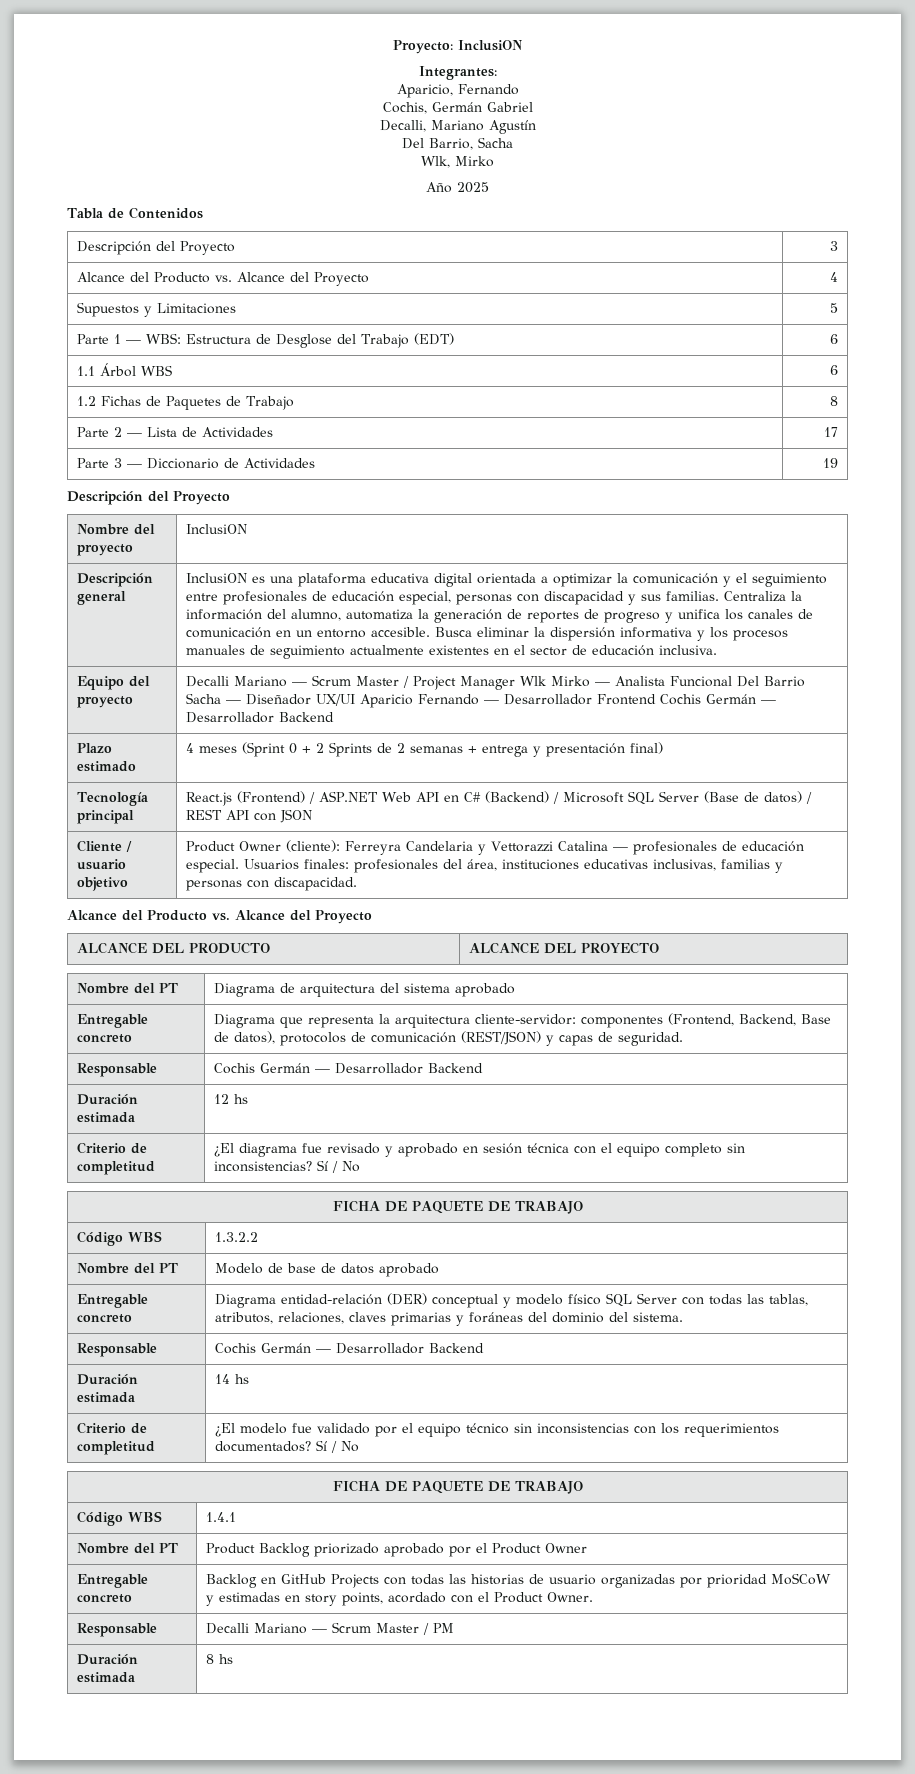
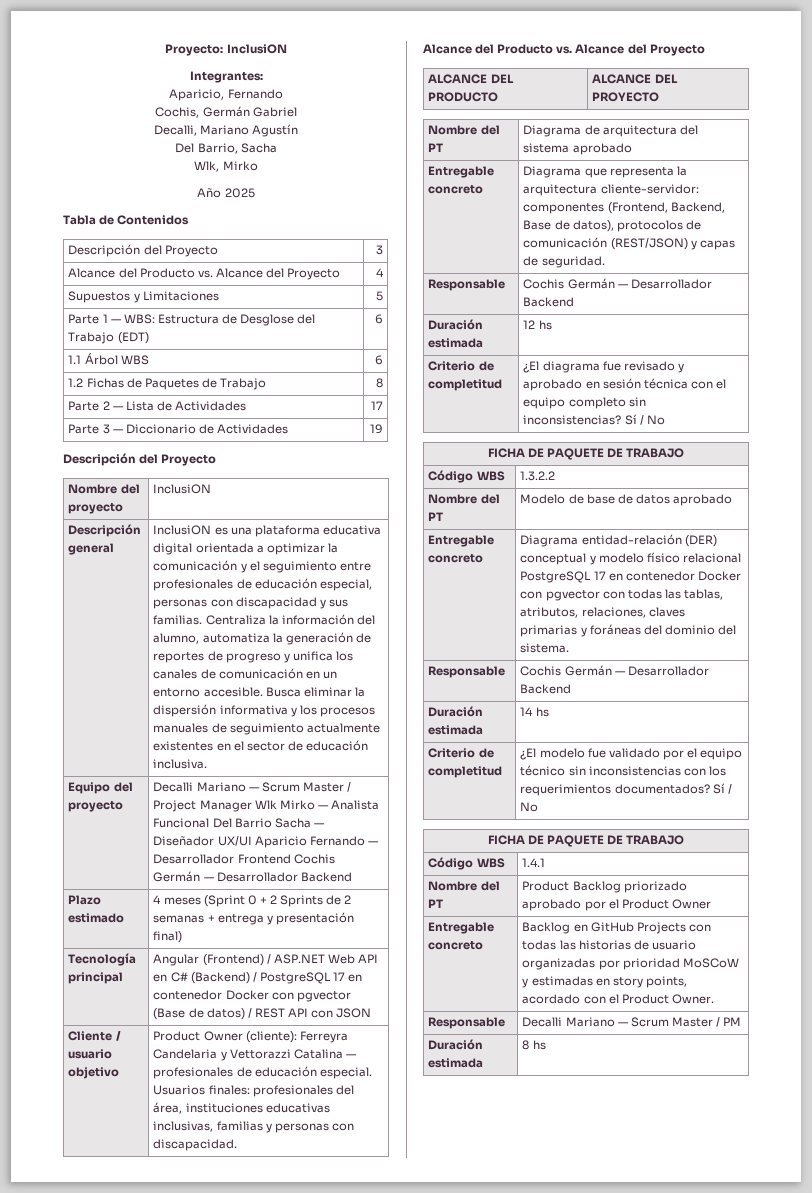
- Tecnología principal | React.js (Frontend) / ASP.NET Web API en C# (Backend) / Microsoft SQL Server (Base de datos) / REST API con JSON
+ Tecnología principal | Angular (Frontend) / ASP.NET Web API en C# (Backend) / PostgreSQL 17 en contenedor Docker con pgvector (Base de datos) / REST API con JSON
- Entregable concreto | Diagrama entidad-relación (DER) conceptual y modelo físico SQL Server con todas las tablas, atributos, relaciones, claves primarias y foráneas del dominio del sistema.
+ Entregable concreto | Diagrama entidad-relación (DER) conceptual y modelo físico relacional PostgreSQL 17 en contenedor Docker con pgvector con todas las tablas, atributos, relaciones, claves primarias y foráneas del dominio del sistema.

